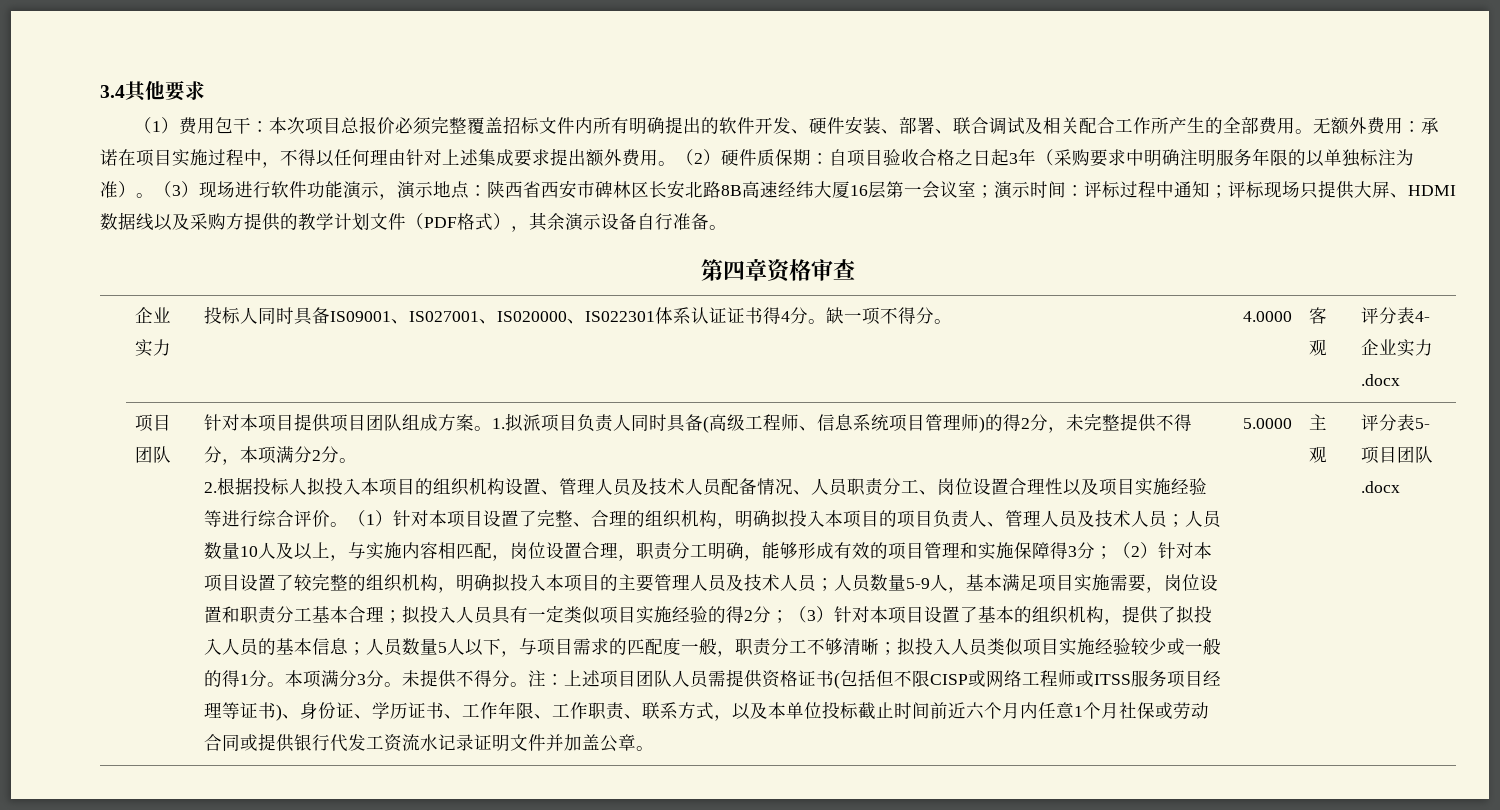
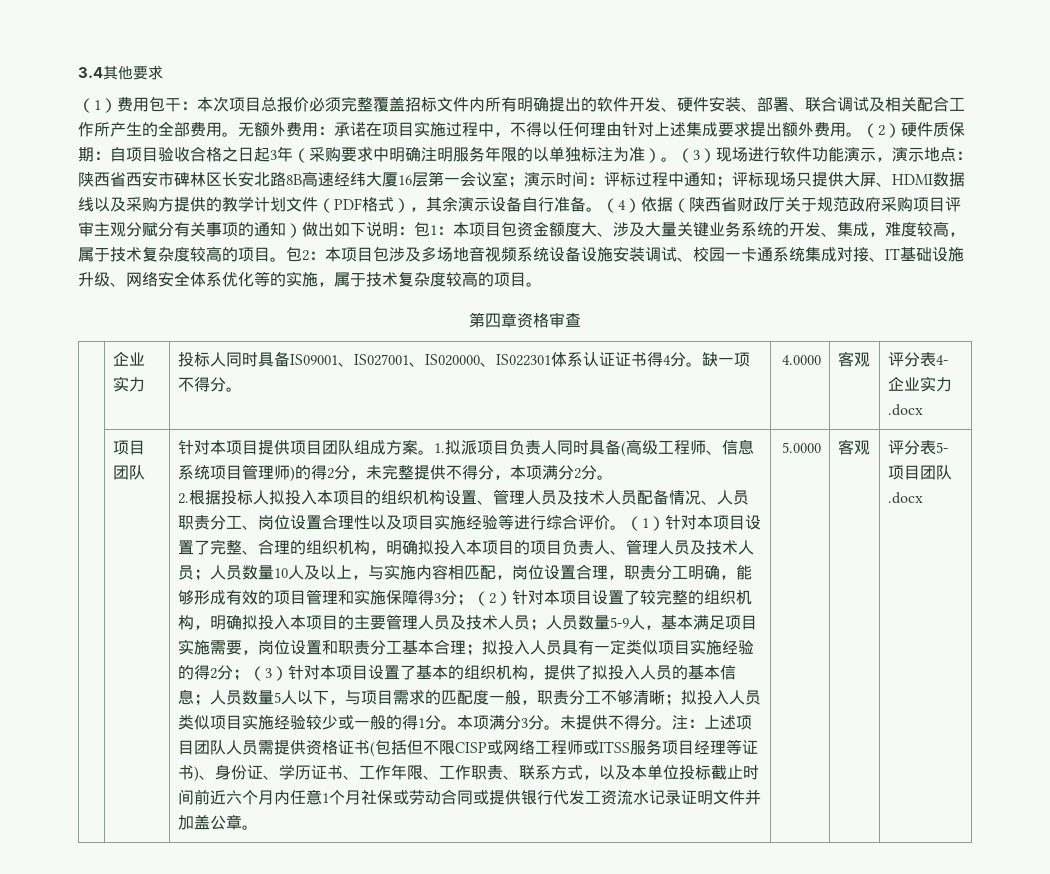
+ （4）依据（陕西省财政厅关于规范政府采购项目评审主观分赋分有关事项的通知）做出如下说明：包1：本项目包资金额度大、涉及大量关键业务系统的开发、集成，难度较高，属于技术复杂度较高的项目。包2：本项目包涉及多场地音视频系统设备设施安装调试、校园一卡通系统集成对接、IT基础设施升级、网络安全体系优化等的实施，属于技术复杂度较高的项目。
- 5.0000 | 主观
+ 5.0000 | 客观

